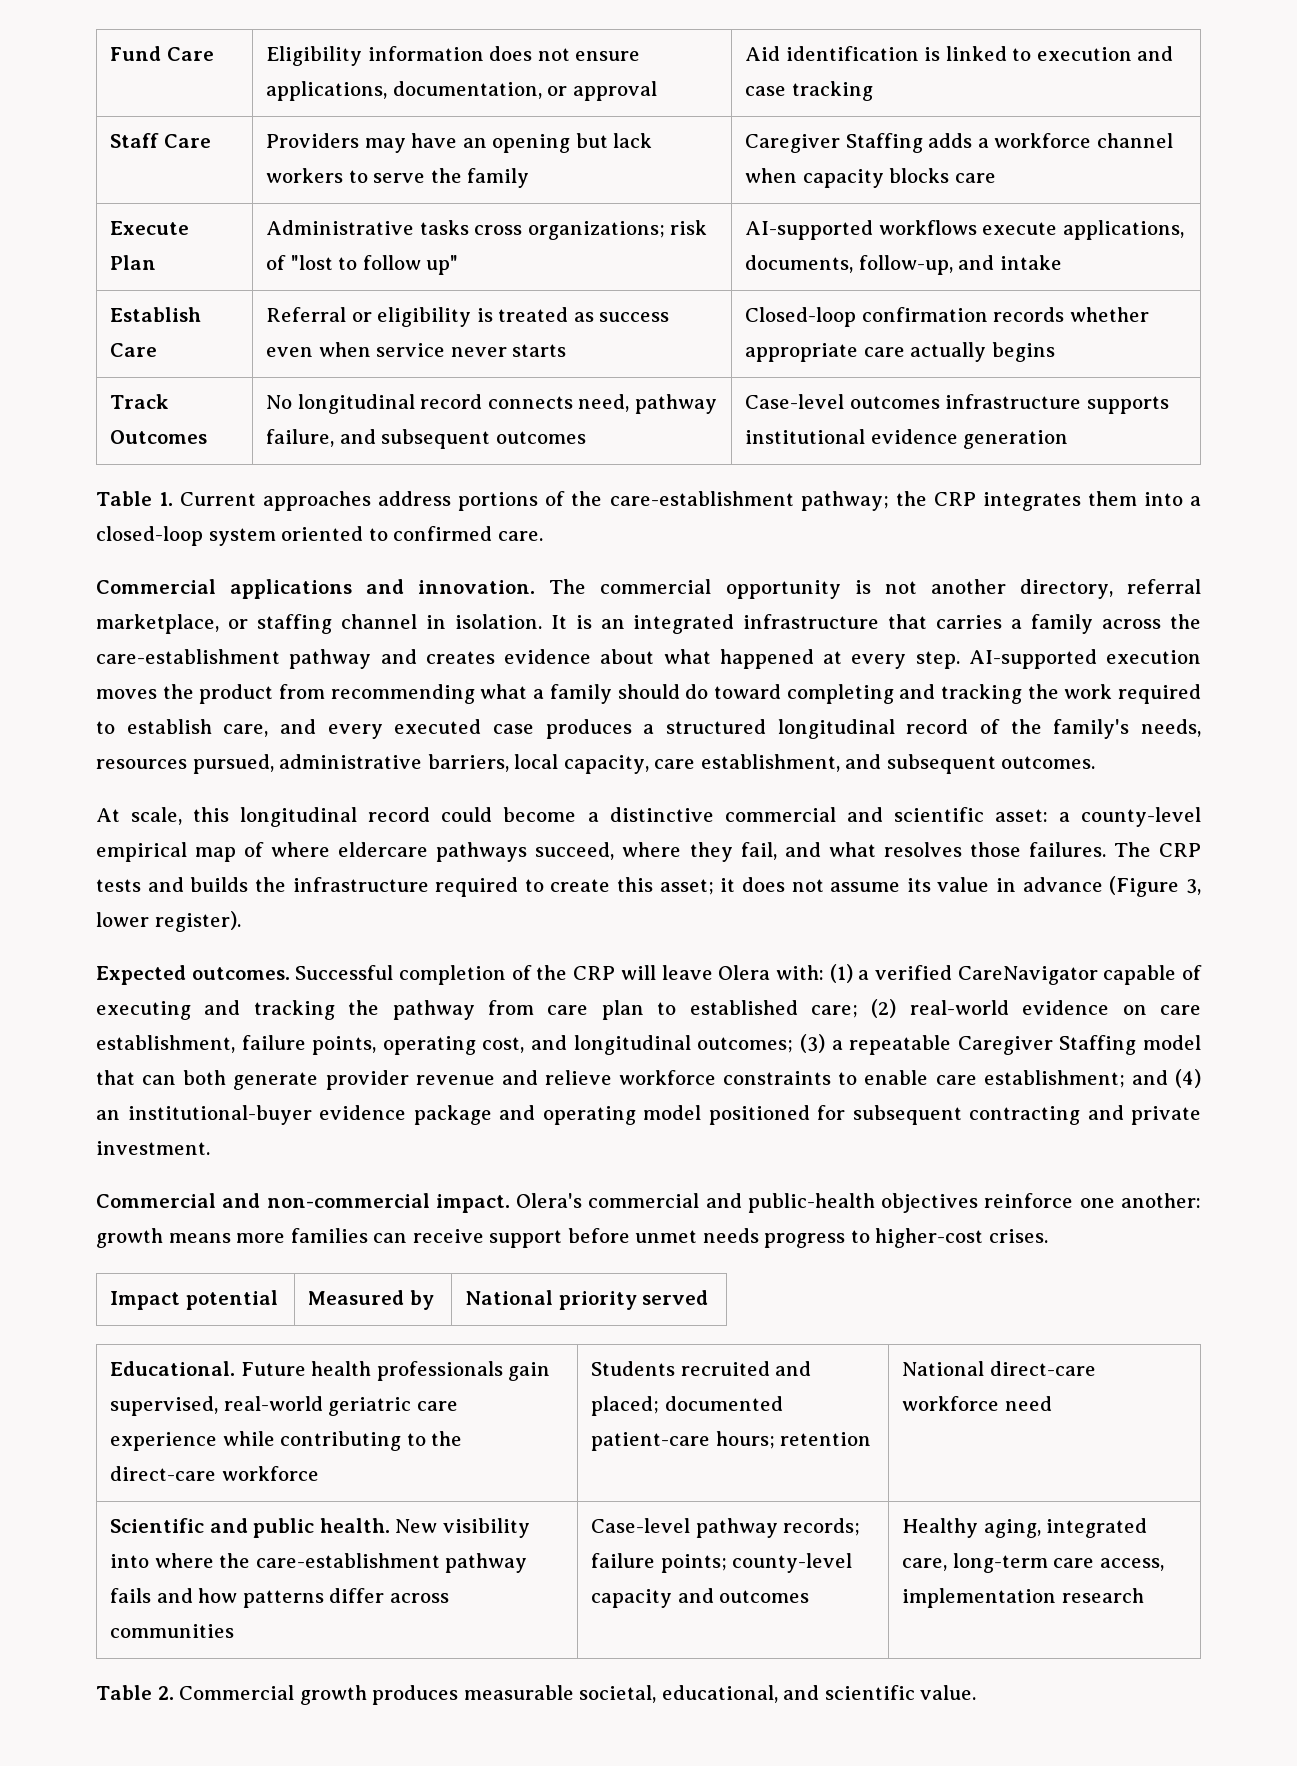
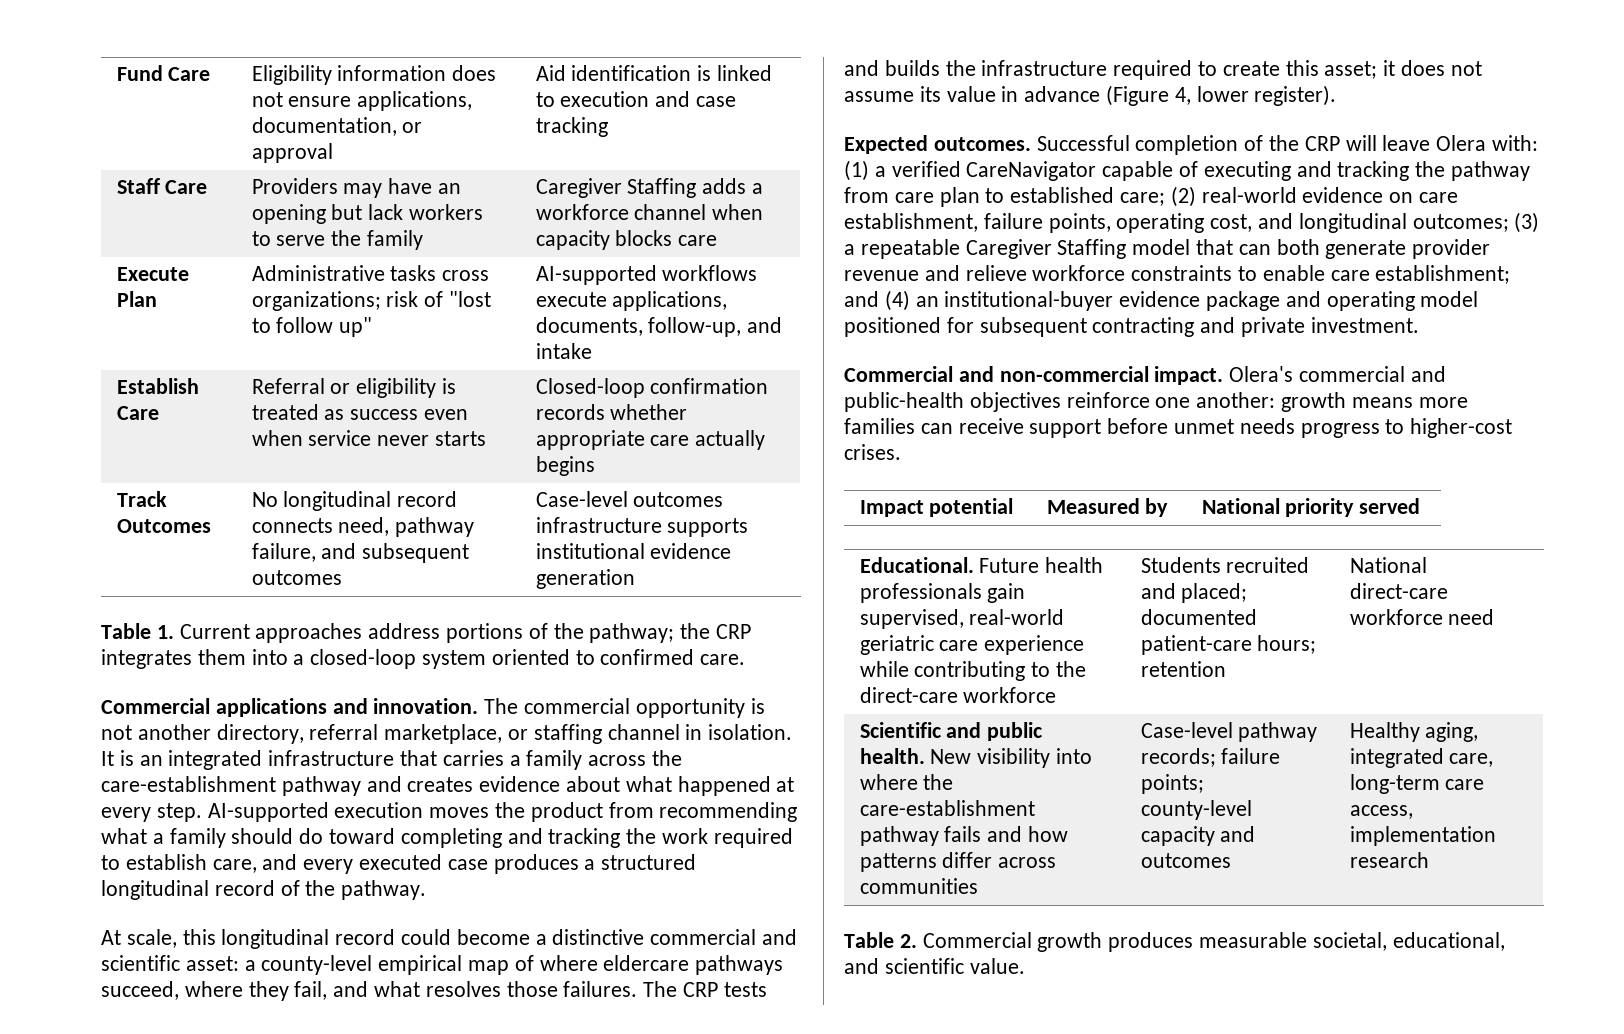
- Table 1. Current approaches address portions of the care-establishment pathway; the CRP integrates them into a closed-loop system oriented to confirmed care.
+ Table 1. Current approaches address portions of the pathway; the CRP integrates them into a closed-loop system oriented to confirmed care.
- AI-supported execution moves the product from recommending what a family should do toward completing and tracking the work required to establish care, and every executed case produces a structured longitudinal record of the family's needs, resources pursued, administrative barriers, local capacity, care establishment, and subsequent outcomes.
+ AI-supported execution moves the product from recommending what a family should do toward completing and tracking the work required to establish care, and every executed case produces a structured longitudinal record of the pathway.
- The CRP tests and builds the infrastructure required to create this asset; it does not assume its value in advance (Figure 3, lower register).
+ The CRP tests and builds the infrastructure required to create this asset; it does not assume its value in advance (Figure 4, lower register).

